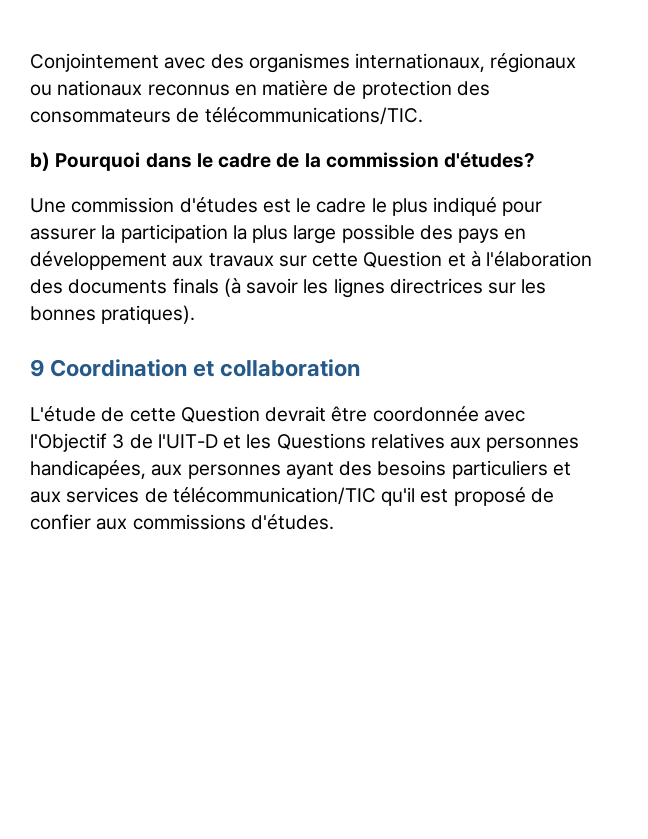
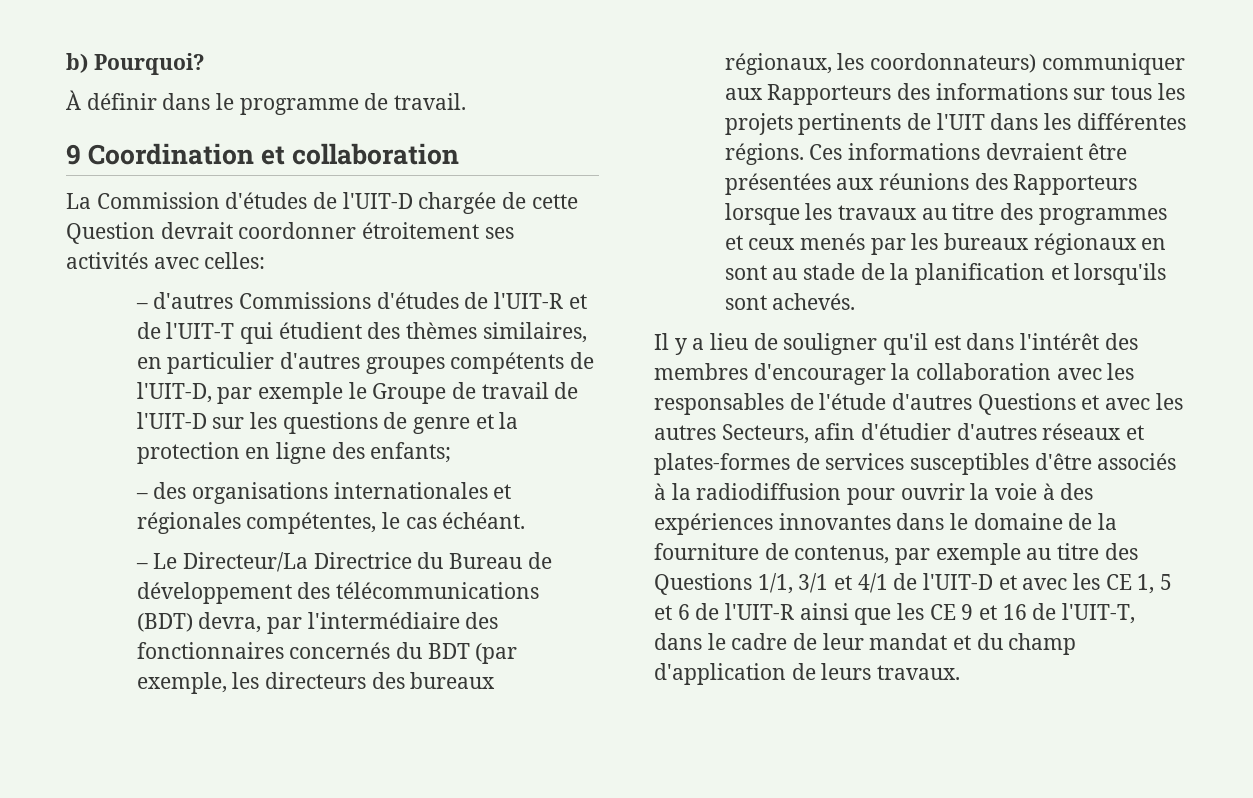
- Conjointement avec des organismes internationaux, régionaux ou nationaux reconnus en matière de protection des consommateurs de télécommunications/TIC.
- b) Pourquoi dans le cadre de la commission d'études?
- Une commission d'études est le cadre le plus indiqué pour assurer la participation la plus large possible des pays en développement aux travaux sur cette Question et à l'élaboration des documents finals (à savoir les lignes directrices sur les bonnes pratiques).
+ b) Pourquoi?
+ À définir dans le programme de travail.
  9 Coordination et collaboration
- L'étude de cette Question devrait être coordonnée avec l'Objectif 3 de l'UIT-D et les Questions relatives aux personnes handicapées, aux personnes ayant des besoins particuliers et aux services de télécommunication/TIC qu'il est proposé de confier aux commissions d'études.
+ La Commission d'études de l'UIT-D chargée de cette Question devrait coordonner étroitement ses activités avec celles:
+ – d'autres Commissions d'études de l'UIT-R et de l'UIT-T qui étudient des thèmes similaires, en particulier d'autres groupes compétents de l'UIT-D, par exemple le Groupe de travail de l'UIT-D sur les questions de genre et la protection en ligne des enfants;
+ – des organisations internationales et régionales compétentes, le cas échéant.
+ – Le Directeur/La Directrice du Bureau de développement des télécommunications (BDT) devra, par l'intermédiaire des fonctionnaires concernés du BDT (par exemple, les directeurs des bureaux régionaux, les coordonnateurs) communiquer aux Rapporteurs des informations sur tous les projets pertinents de l'UIT dans les différentes régions. Ces informations devraient être présentées aux réunions des Rapporteurs lorsque les travaux au titre des programmes et ceux menés par les bureaux régionaux en sont au stade de la planification et lorsqu'ils sont achevés.
+ Il y a lieu de souligner qu'il est dans l'intérêt des membres d'encourager la collaboration avec les responsables de l'étude d'autres Questions et avec les autres Secteurs, afin d'étudier d'autres réseaux et plates-formes de services susceptibles d'être associés à la radiodiffusion pour ouvrir la voie à des expériences innovantes dans le domaine de la fourniture de contenus, par exemple au titre des Questions 1/1, 3/1 et 4/1 de l'UIT-D et avec les CE 1, 5 et 6 de l'UIT-R ainsi que les CE 9 et 16 de l'UIT-T, dans le cadre de leur mandat et du champ d'application de leurs travaux.

